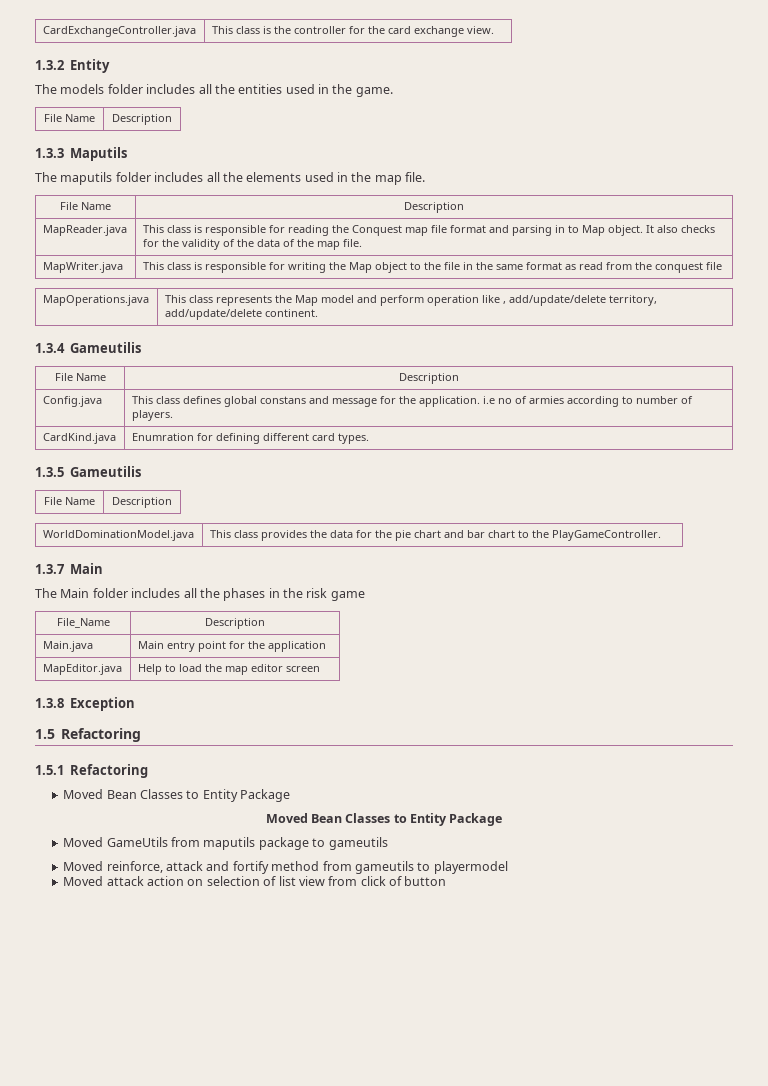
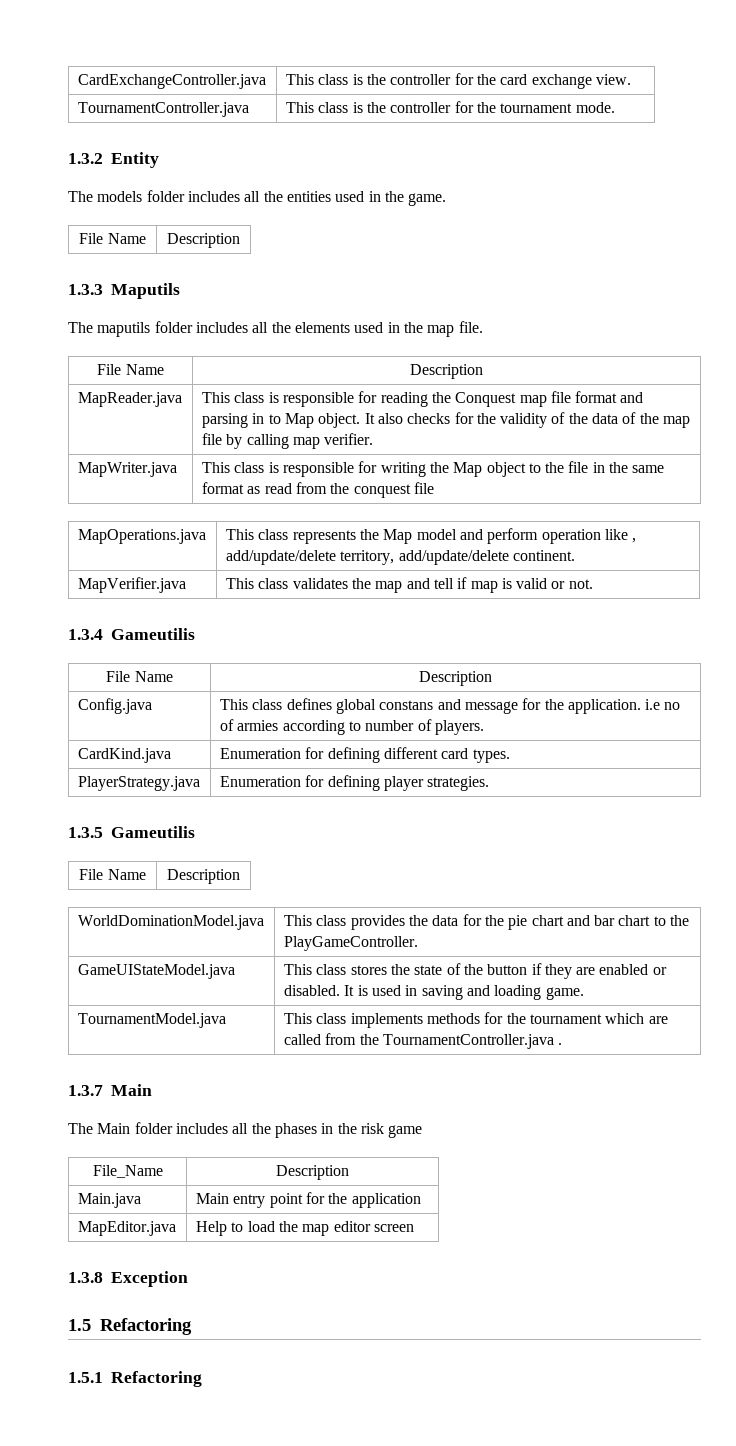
+ TournamentController.java | This class is the controller for the tournament mode.
- MapReader.java | This class is responsible for reading the Conquest map file format and parsing in to Map object. It also checks for the validity of the data of the map file.
+ MapReader.java | This class is responsible for reading the Conquest map file format and parsing in to Map object. It also checks for the validity of the data of the map file by calling map verifier.
+ MapVerifier.java | This class validates the map and tell if map is valid or not.
- CardKind.java | Enumration for defining different card types.
+ CardKind.java | Enumeration for defining different card types.
+ PlayerStrategy.java | Enumeration for defining player strategies.
+ GameUIStateModel.java | This class stores the state of the button if they are enabled or disabled. It is used in saving and loading game.
+ TournamentModel.java | This class implements methods for the tournament which are called from the TournamentController.java .
  1.5.1 Refactoring
- Moved Bean Classes to Entity Package
- Moved Bean Classes to Entity Package
- Moved GameUtils from maputils package to gameutils
- Moved reinforce, attack and fortify method from gameutils to playermodel
- Moved attack action on selection of list view from click of button

